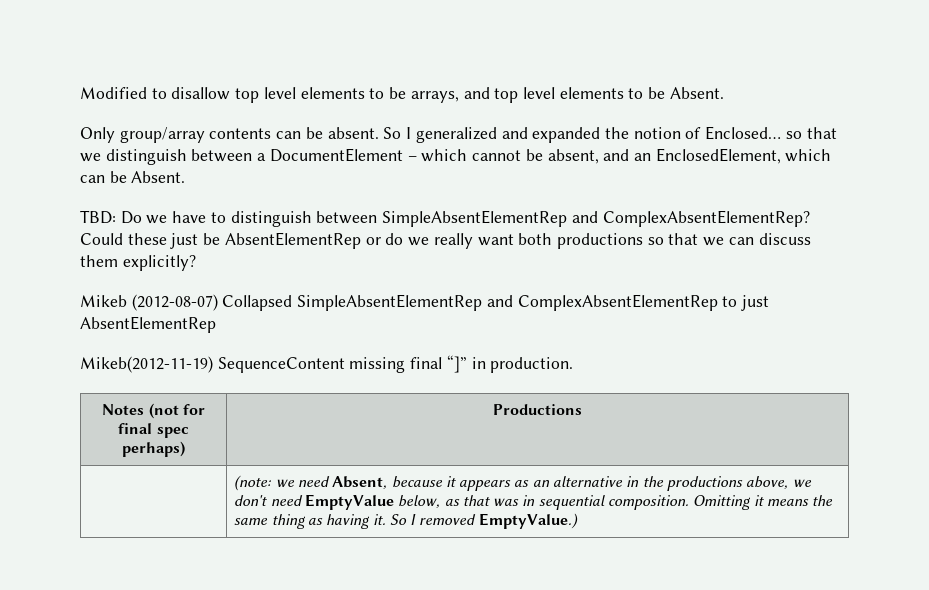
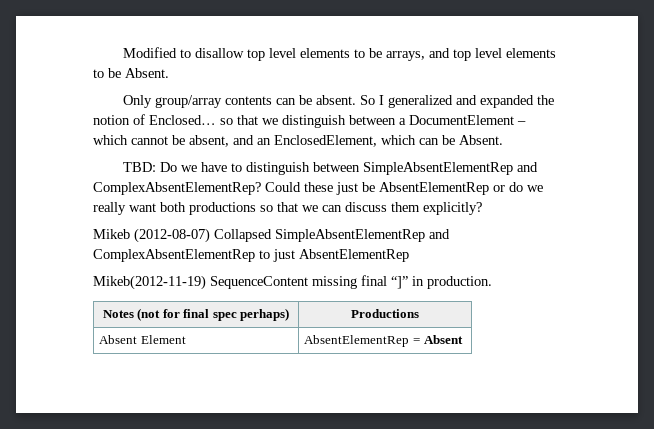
- | (note: we need Absent, because it appears as an alternative in the productions above, we don't need EmptyValue below, as that was in sequential composition. Omitting it means the same thing as having it. So I removed EmptyValue.)
+ Absent Element | AbsentElementRep = Absent

